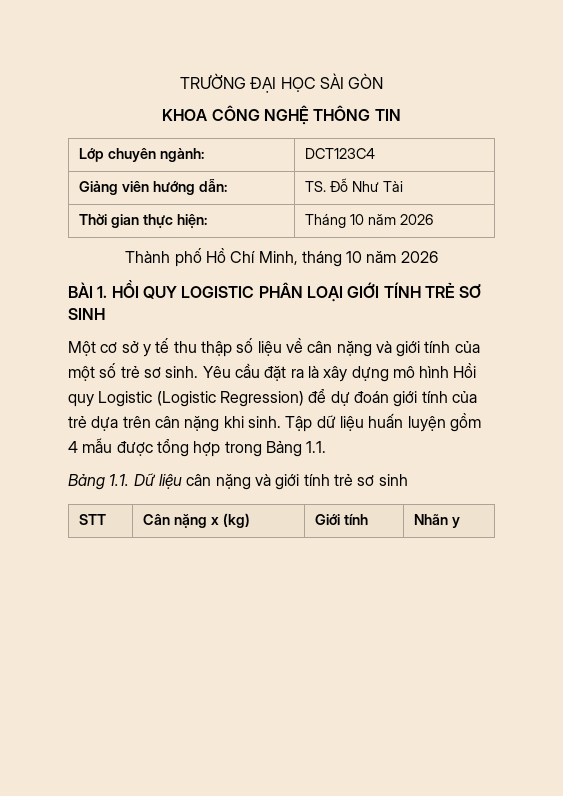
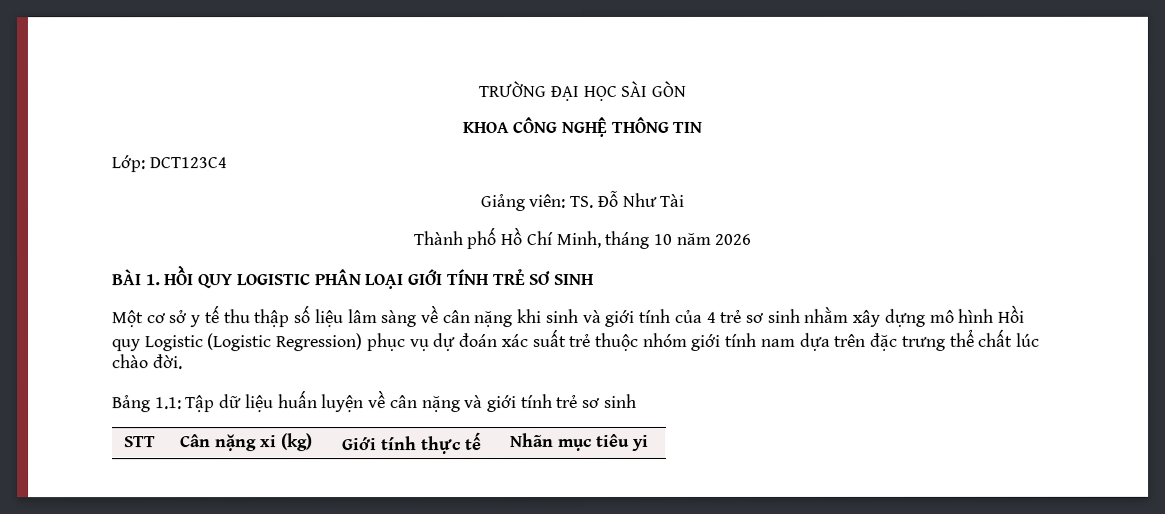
- Lớp chuyên ngành: | DCT123C4
- Giảng viên hướng dẫn: | TS. Đỗ Như Tài
- Thời gian thực hiện: | Tháng 10 năm 2026
+ Lớp: DCT123C4
+ Giảng viên: TS. Đỗ Như Tài
- Một cơ sở y tế thu thập số liệu về cân nặng và giới tính của một số trẻ sơ sinh. Yêu cầu đặt ra là xây dựng mô hình Hồi quy Logistic (Logistic Regression) để dự đoán giới tính của trẻ dựa trên cân nặng khi sinh. Tập dữ liệu huấn luyện gồm 4 mẫu được tổng hợp trong Bảng 1.1.
- Bảng 1.1. Dữ liệu cân nặng và giới tính trẻ sơ sinh
+ Một cơ sở y tế thu thập số liệu lâm sàng về cân nặng khi sinh và giới tính của 4 trẻ sơ sinh nhằm xây dựng mô hình Hồi quy Logistic (Logistic Regression) phục vụ dự đoán xác suất trẻ thuộc nhóm giới tính nam dựa trên đặc trưng thể chất lúc chào đời.
+ Bảng 1.1: Tập dữ liệu huấn luyện về cân nặng và giới tính trẻ sơ sinh
- STT | Cân nặng x (kg) | Giới tính | Nhãn y
+ STT | Cân nặng xi (kg) | Giới tính thực tế | Nhãn mục tiêu yi

